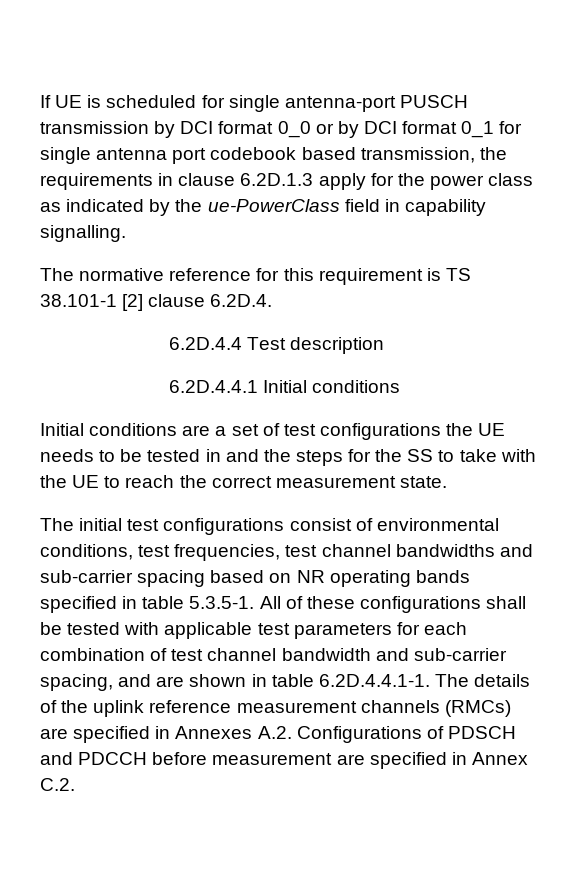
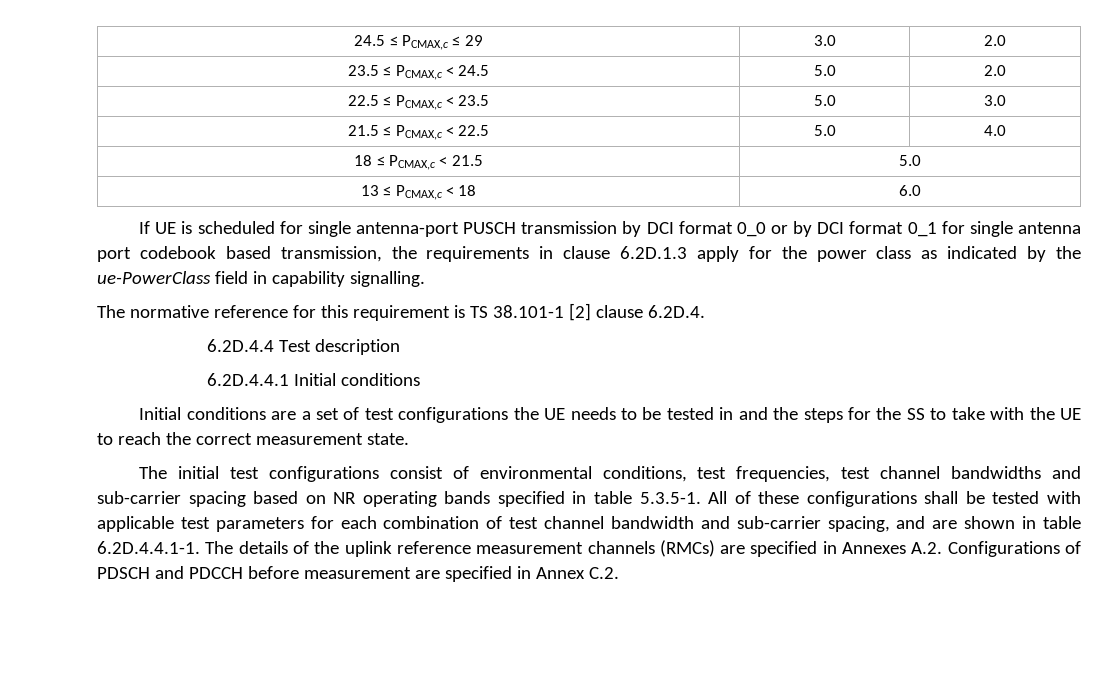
+ 24.5 ≤ PCMAX,c ≤ 29 | 3.0 | 2.0
+ 23.5 ≤ PCMAX,c < 24.5 | 5.0 | 2.0
+ 22.5 ≤ PCMAX,c < 23.5 | 5.0 | 3.0
+ 21.5 ≤ PCMAX,c < 22.5 | 5.0 | 4.0
+ 18 ≤ PCMAX,c < 21.5 | 5.0
+ 13 ≤ PCMAX,c < 18 | 6.0

